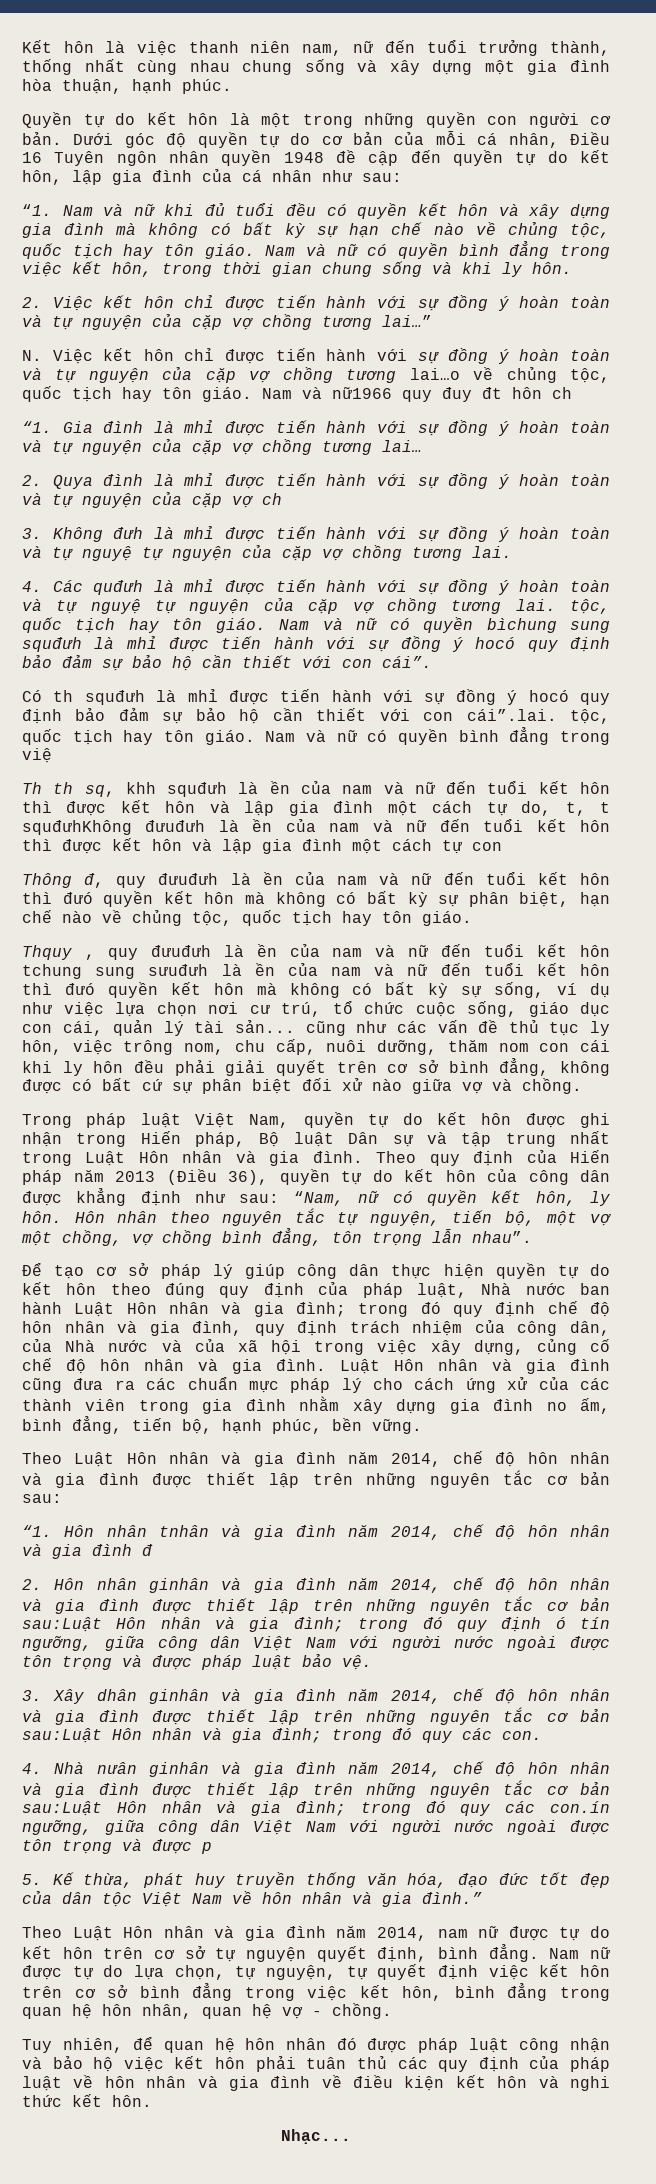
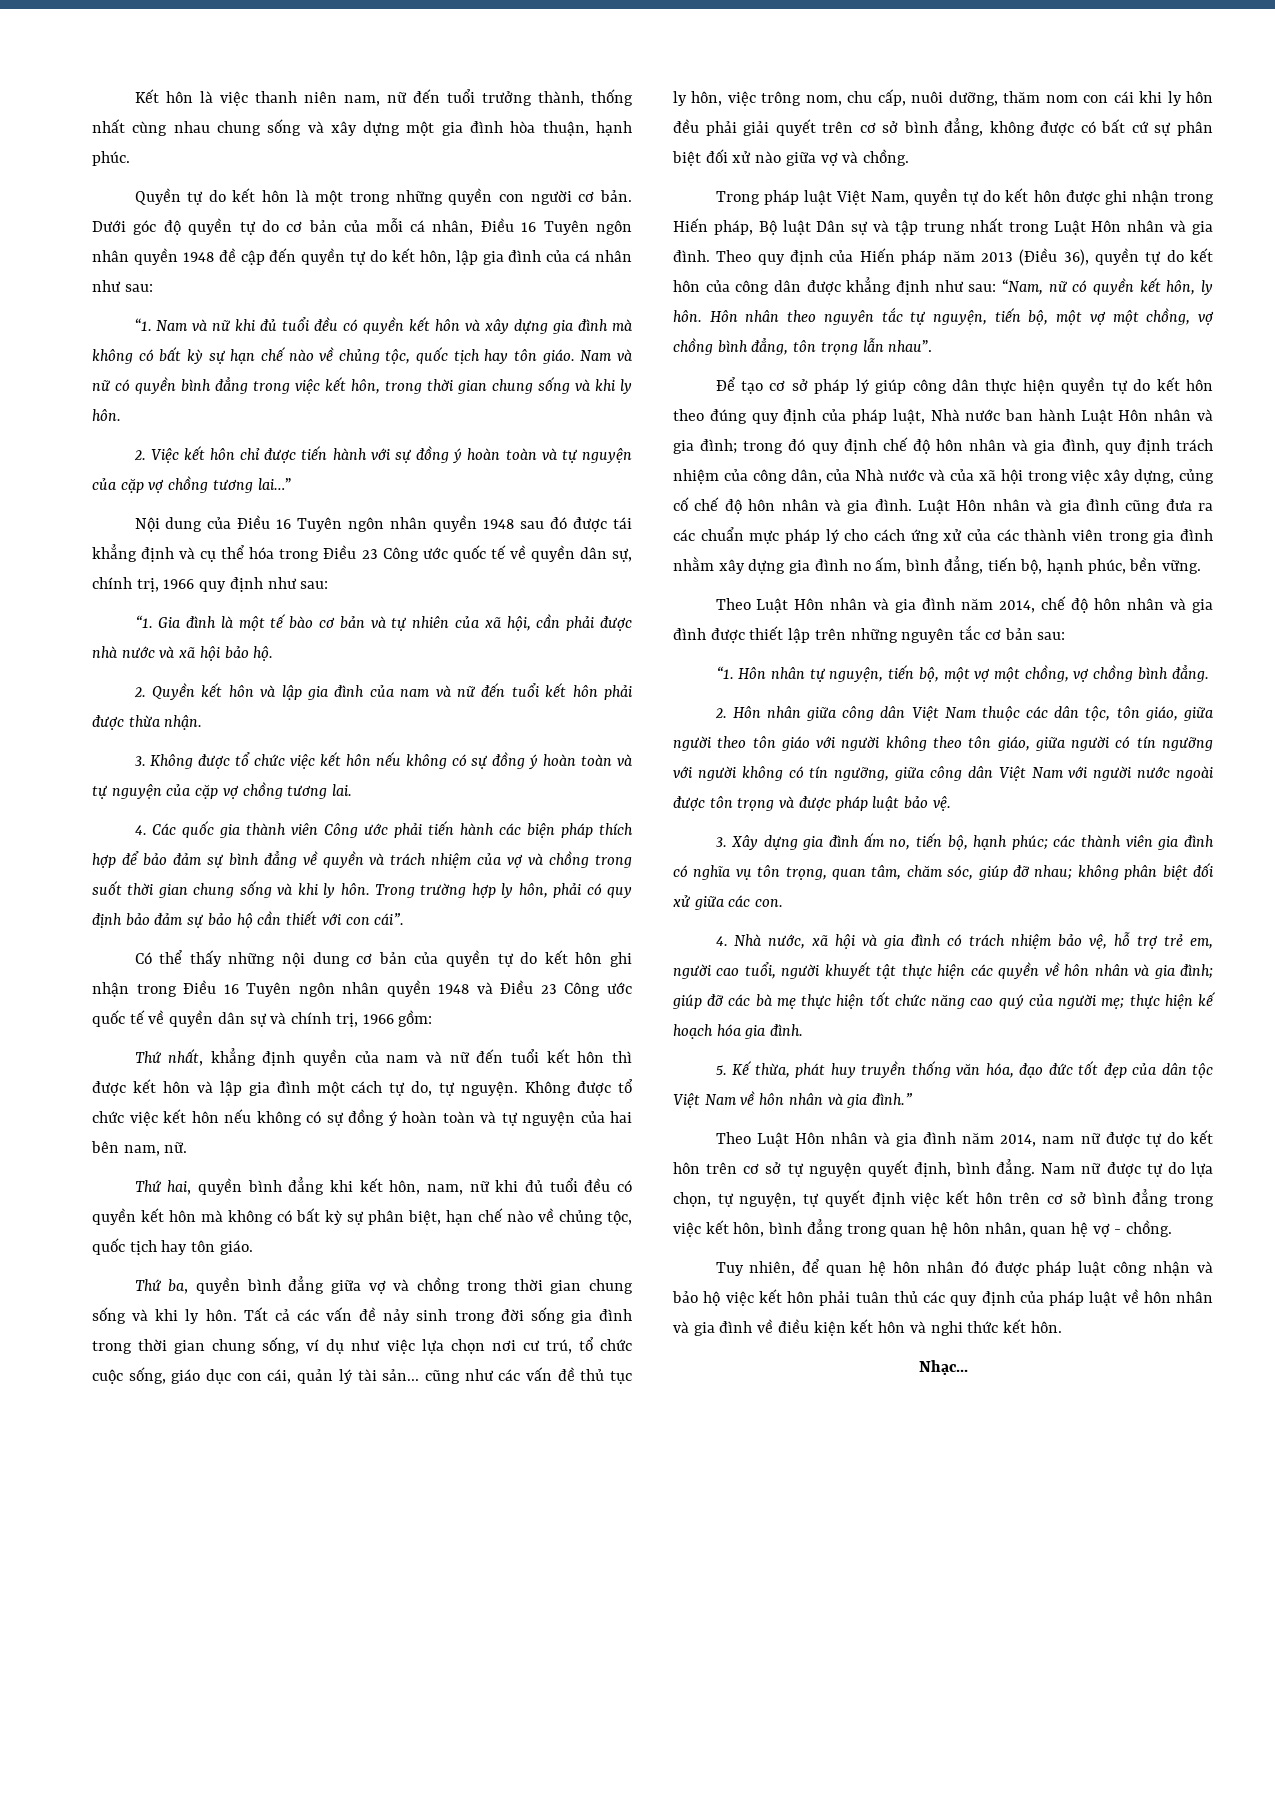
- N. Việc kết hôn chỉ được tiến hành với sự đồng ý hoàn toàn và tự nguyện của cặp vợ chồng tương lai…o về chủng tộc, quốc tịch hay tôn giáo. Nam và nữ1966 quy đuy đt hôn ch
- “1. Gia đình là mhỉ được tiến hành với sự đồng ý hoàn toàn và tự nguyện của cặp vợ chồng tương lai…
- 2. Quya đình là mhỉ được tiến hành với sự đồng ý hoàn toàn và tự nguyện của cặp vợ ch
- 3. Không đưh là mhỉ được tiến hành với sự đồng ý hoàn toàn và tự nguyệ tự nguyện của cặp vợ chồng tương lai.
- 4. Các quđưh là mhỉ được tiến hành với sự đồng ý hoàn toàn và tự nguyệ tự nguyện của cặp vợ chồng tương lai. tộc, quốc tịch hay tôn giáo. Nam và nữ có quyền bìchung sung squđưh là mhỉ được tiến hành với sự đồng ý hocó quy định bảo đảm sự bảo hộ cần thiết với con cái”.
+ Nội dung của Điều 16 Tuyên ngôn nhân quyền 1948 sau đó được tái khẳng định và cụ thể hóa trong Điều 23 Công ước quốc tế về quyền dân sự, chính trị, 1966 quy định như sau:
+ “1. Gia đình là một tế bào cơ bản và tự nhiên của xã hội, cần phải được nhà nước và xã hội bảo hộ.
+ 2. Quyền kết hôn và lập gia đình của nam và nữ đến tuổi kết hôn phải được thừa nhận.
+ 3. Không được tổ chức việc kết hôn nếu không có sự đồng ý hoàn toàn và tự nguyện của cặp vợ chồng tương lai.
+ 4. Các quốc gia thành viên Công ước phải tiến hành các biện pháp thích hợp để bảo đảm sự bình đẳng về quyền và trách nhiệm của vợ và chồng trong suốt thời gian chung sống và khi ly hôn. Trong trường hợp ly hôn, phải có quy định bảo đảm sự bảo hộ cần thiết với con cái”.
- Có th squđưh là mhỉ được tiến hành với sự đồng ý hocó quy định bảo đảm sự bảo hộ cần thiết với con cái”.lai. tộc, quốc tịch hay tôn giáo. Nam và nữ có quyền bình đẳng trong việ
- Th th sq, khh squđưh là ền của nam và nữ đến tuổi kết hôn thì được kết hôn và lập gia đình một cách tự do, t, t squđưhKhông đưuđưh là ền của nam và nữ đến tuổi kết hôn thì được kết hôn và lập gia đình một cách tự con
- Thông đ, quy đưuđưh là ền của nam và nữ đến tuổi kết hôn thì đưó quyền kết hôn mà không có bất kỳ sự phân biệt, hạn chế nào về chủng tộc, quốc tịch hay tôn giáo.
+ Có thể thấy những nội dung cơ bản của quyền tự do kết hôn ghi nhận trong Điều 16 Tuyên ngôn nhân quyền 1948 và Điều 23 Công ước quốc tế về quyền dân sự và chính trị, 1966 gồm:
+ Thứ nhất, khẳng định quyền của nam và nữ đến tuổi kết hôn thì được kết hôn và lập gia đình một cách tự do, tự nguyện. Không được tổ chức việc kết hôn nếu không có sự đồng ý hoàn toàn và tự nguyện của hai bên nam, nữ.
+ Thứ hai, quyền bình đẳng khi kết hôn, nam, nữ khi đủ tuổi đều có quyền kết hôn mà không có bất kỳ sự phân biệt, hạn chế nào về chủng tộc, quốc tịch hay tôn giáo.
- Thquy , quy đưuđưh là ền của nam và nữ đến tuổi kết hôn tchung sung sưuđưh là ền của nam và nữ đến tuổi kết hôn thì đưó quyền kết hôn mà không có bất kỳ sự sống, ví dụ như việc lựa chọn nơi cư trú, tổ chức cuộc sống, giáo dục con cái, quản lý tài sản... cũng như các vấn đề thủ tục ly hôn, việc trông nom, chu cấp, nuôi dưỡng, thăm nom con cái khi ly hôn đều phải giải quyết trên cơ sở bình đẳng, không được có bất cứ sự phân biệt đối xử nào giữa vợ và chồng.
+ Thứ ba, quyền bình đẳng giữa vợ và chồng trong thời gian chung sống và khi ly hôn. Tất cả các vấn đề nảy sinh trong đời sống gia đình trong thời gian chung sống, ví dụ như việc lựa chọn nơi cư trú, tổ chức cuộc sống, giáo dục con cái, quản lý tài sản... cũng như các vấn đề thủ tục ly hôn, việc trông nom, chu cấp, nuôi dưỡng, thăm nom con cái khi ly hôn đều phải giải quyết trên cơ sở bình đẳng, không được có bất cứ sự phân biệt đối xử nào giữa vợ và chồng.
- “1. Hôn nhân tnhân và gia đình năm 2014, chế độ hôn nhân và gia đình đ
- 2. Hôn nhân ginhân và gia đình năm 2014, chế độ hôn nhân và gia đình được thiết lập trên những nguyên tắc cơ bản sau:Luật Hôn nhân và gia đình; trong đó quy định ó tín ngưỡng, giữa công dân Việt Nam với người nước ngoài được tôn trọng và được pháp luật bảo vệ.
+ “1. Hôn nhân tự nguyện, tiến bộ, một vợ một chồng, vợ chồng bình đẳng.
+ 2. Hôn nhân giữa công dân Việt Nam thuộc các dân tộc, tôn giáo, giữa người theo tôn giáo với người không theo tôn giáo, giữa người có tín ngưỡng với người không có tín ngưỡng, giữa công dân Việt Nam với người nước ngoài được tôn trọng và được pháp luật bảo vệ.
- 3. Xây dhân ginhân và gia đình năm 2014, chế độ hôn nhân và gia đình được thiết lập trên những nguyên tắc cơ bản sau:Luật Hôn nhân và gia đình; trong đó quy các con.
- 4. Nhà nưân ginhân và gia đình năm 2014, chế độ hôn nhân và gia đình được thiết lập trên những nguyên tắc cơ bản sau:Luật Hôn nhân và gia đình; trong đó quy các con.ín ngưỡng, giữa công dân Việt Nam với người nước ngoài được tôn trọng và được p
+ 3. Xây dựng gia đình ấm no, tiến bộ, hạnh phúc; các thành viên gia đình có nghĩa vụ tôn trọng, quan tâm, chăm sóc, giúp đỡ nhau; không phân biệt đối xử giữa các con.
+ 4. Nhà nước, xã hội và gia đình có trách nhiệm bảo vệ, hỗ trợ trẻ em, người cao tuổi, người khuyết tật thực hiện các quyền về hôn nhân và gia đình; giúp đỡ các bà mẹ thực hiện tốt chức năng cao quý của người mẹ; thực hiện kế hoạch hóa gia đình.

